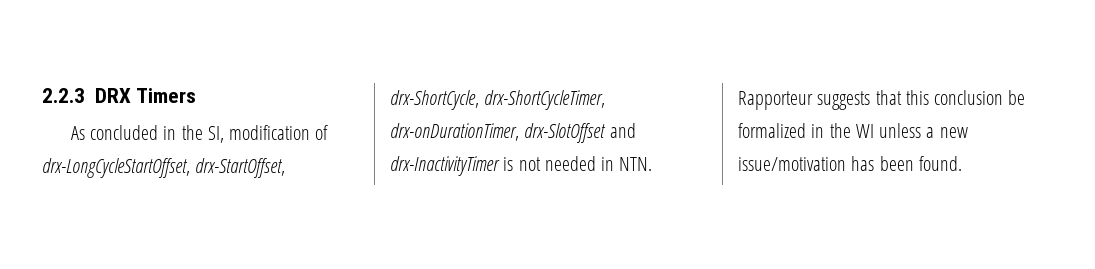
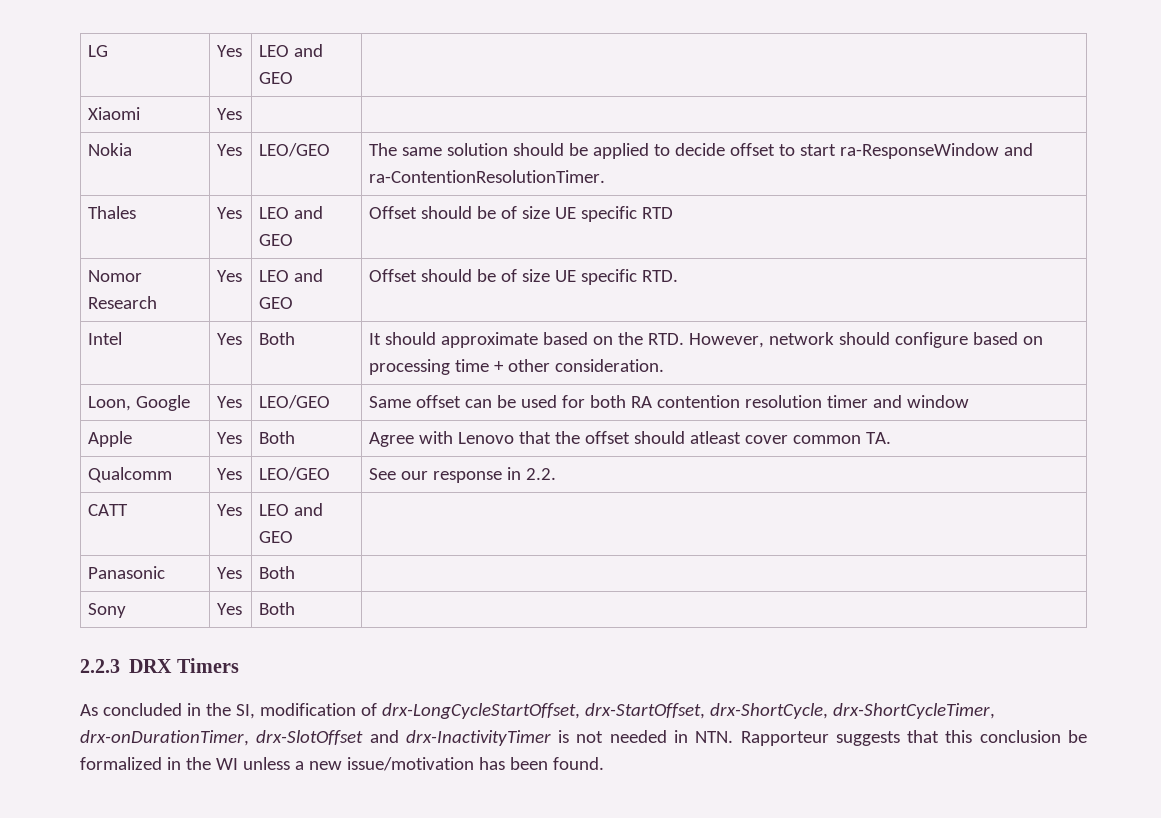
+ LG | Yes | LEO and GEO |
+ Xiaomi | Yes | |
+ Nokia | Yes | LEO/GEO | The same solution should be applied to decide offset to start ra-ResponseWindow and ra-ContentionResolutionTimer.
+ Thales | Yes | LEO and GEO | Offset should be of size UE specific RTD
+ Nomor Research | Yes | LEO and GEO | Offset should be of size UE specific RTD.
+ Intel | Yes | Both | It should approximate based on the RTD. However, network should configure based on processing time + other consideration.
+ Loon, Google | Yes | LEO/GEO | Same offset can be used for both RA contention resolution timer and window
+ Apple | Yes | Both | Agree with Lenovo that the offset should atleast cover common TA.
+ Qualcomm | Yes | LEO/GEO | See our response in 2.2.
+ CATT | Yes | LEO and GEO |
+ Panasonic | Yes | Both |
+ Sony | Yes | Both |

